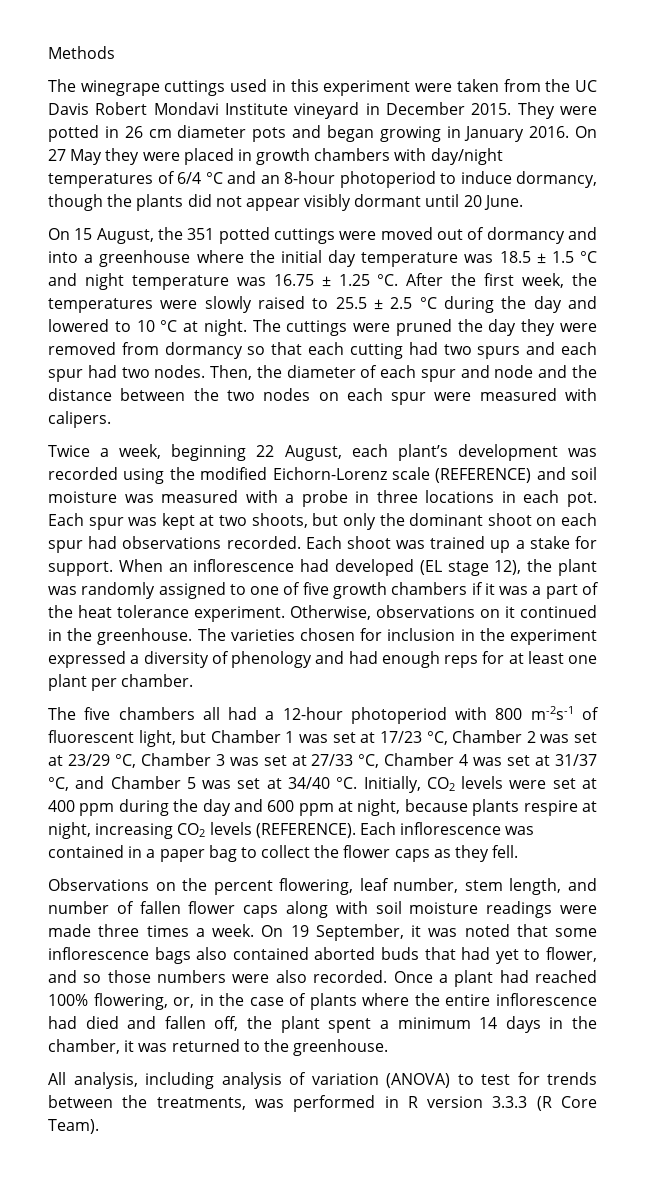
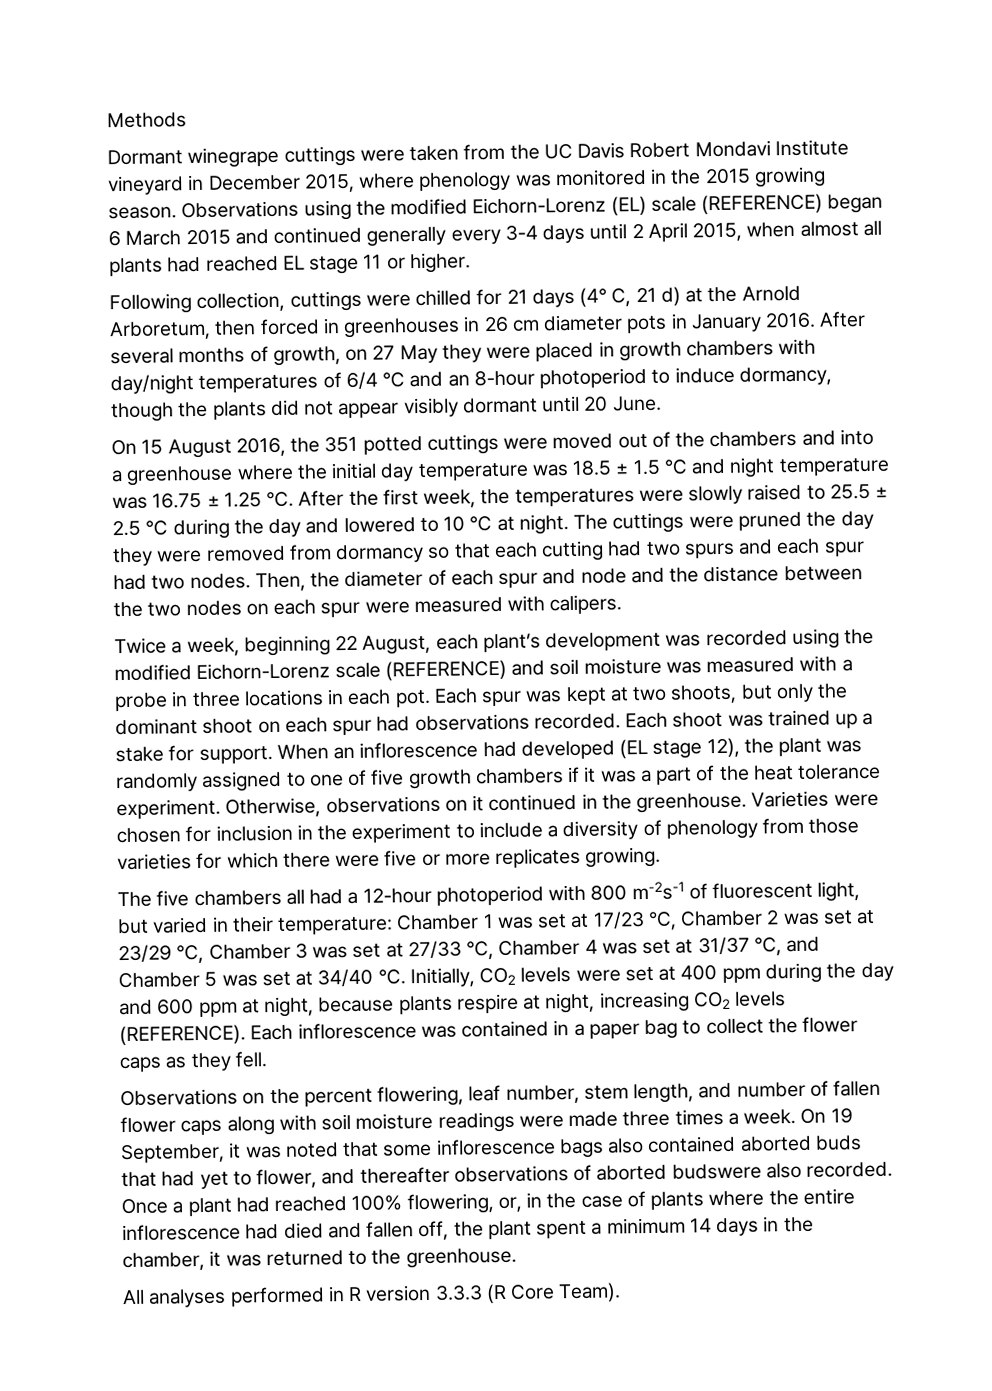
- The winegrape cuttings used in this experiment were taken from the UC Davis Robert Mondavi Institute vineyard in December 2015. They were potted in 26 cm diameter pots and began growing in January 2016. On 27 May they were placed in growth chambers with day/night temperatures of 6/4 °C and an 8-hour photoperiod to induce dormancy, though the plants did not appear visibly dormant until 20 June.
+ Dormant winegrape cuttings were taken from the UC Davis Robert Mondavi Institute vineyard in December 2015, where phenology was monitored in the 2015 growing season. Observations using the modified Eichorn-Lorenz (EL) scale (REFERENCE) began 6 March 2015 and continued generally every 3-4 days until 2 April 2015, when almost all plants had reached EL stage 11 or higher.
+ Following collection, cuttings were chilled for 21 days (4° C, 21 d) at the Arnold Arboretum, then forced in greenhouses in 26 cm diameter pots in January 2016. After several months of growth, on 27 May they were placed in growth chambers with day/night temperatures of 6/4 °C and an 8-hour photoperiod to induce dormancy, though the plants did not appear visibly dormant until 20 June.
- On 15 August, the 351 potted cuttings were moved out of dormancy and into a greenhouse where the initial day temperature was 18.5 ± 1.5 °C and night temperature was 16.75 ± 1.25 °C.
+ On 15 August 2016, the 351 potted cuttings were moved out of the chambers and into a greenhouse where the initial day temperature was 18.5 ± 1.5 °C and night temperature was 16.75 ± 1.25 °C.
- The varieties chosen for inclusion in the experiment expressed a diversity of phenology and had enough reps for at least one plant per chamber.
+ Varieties were chosen for inclusion in the experiment to include a diversity of phenology from those varieties for which there were five or more replicates growing.
- The five chambers all had a 12-hour photoperiod with 800 m-2s-1 of fluorescent light, but Chamber 1 was set at 17/23 °C, Chamber 2 was set at 23/29 °C, Chamber 3 was set at 27/33 °C, Chamber 4 was set at 31/37 °C, and Chamber 5 was set at 34/40 °C.
+ The five chambers all had a 12-hour photoperiod with 800 m-2s-1 of fluorescent light, but varied in their temperature: Chamber 1 was set at 17/23 °C, Chamber 2 was set at 23/29 °C, Chamber 3 was set at 27/33 °C, Chamber 4 was set at 31/37 °C, and Chamber 5 was set at 34/40 °C.
- On 19 September, it was noted that some inflorescence bags also contained aborted buds that had yet to flower, and so those numbers were also recorded.
+ On 19 September, it was noted that some inflorescence bags also contained aborted buds that had yet to flower, and thereafter observations of aborted budswere also recorded.
- All analysis, including analysis of variation (ANOVA) to test for trends between the treatments, was performed in R version 3.3.3 (R Core Team).
+ All analyses performed in R version 3.3.3 (R Core Team).

